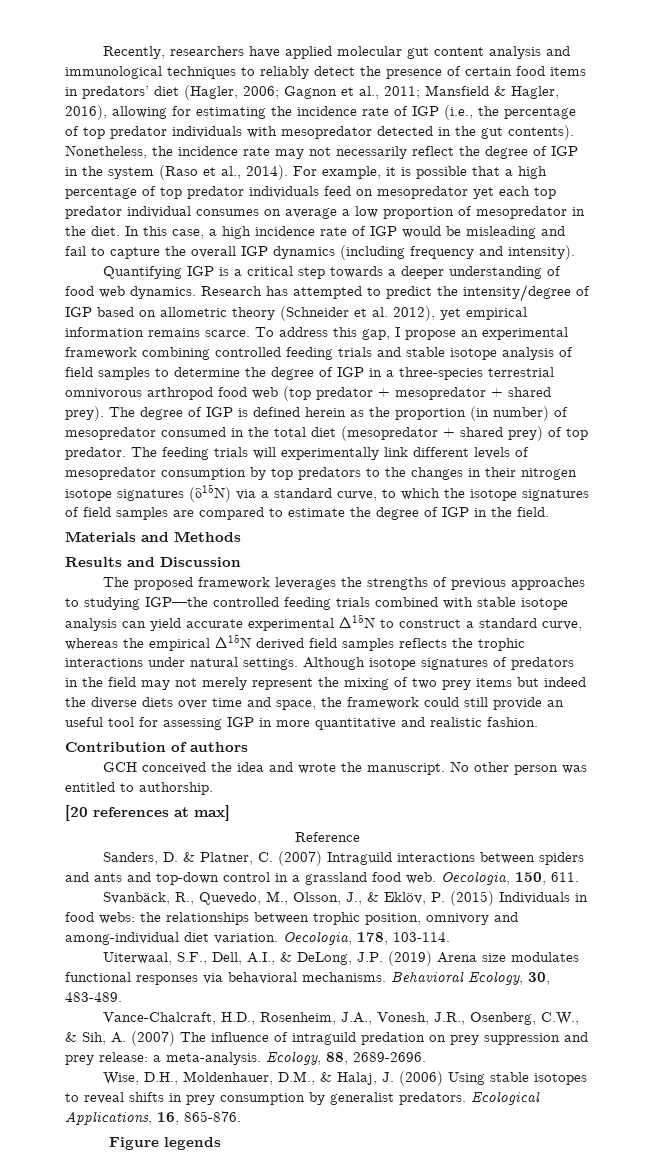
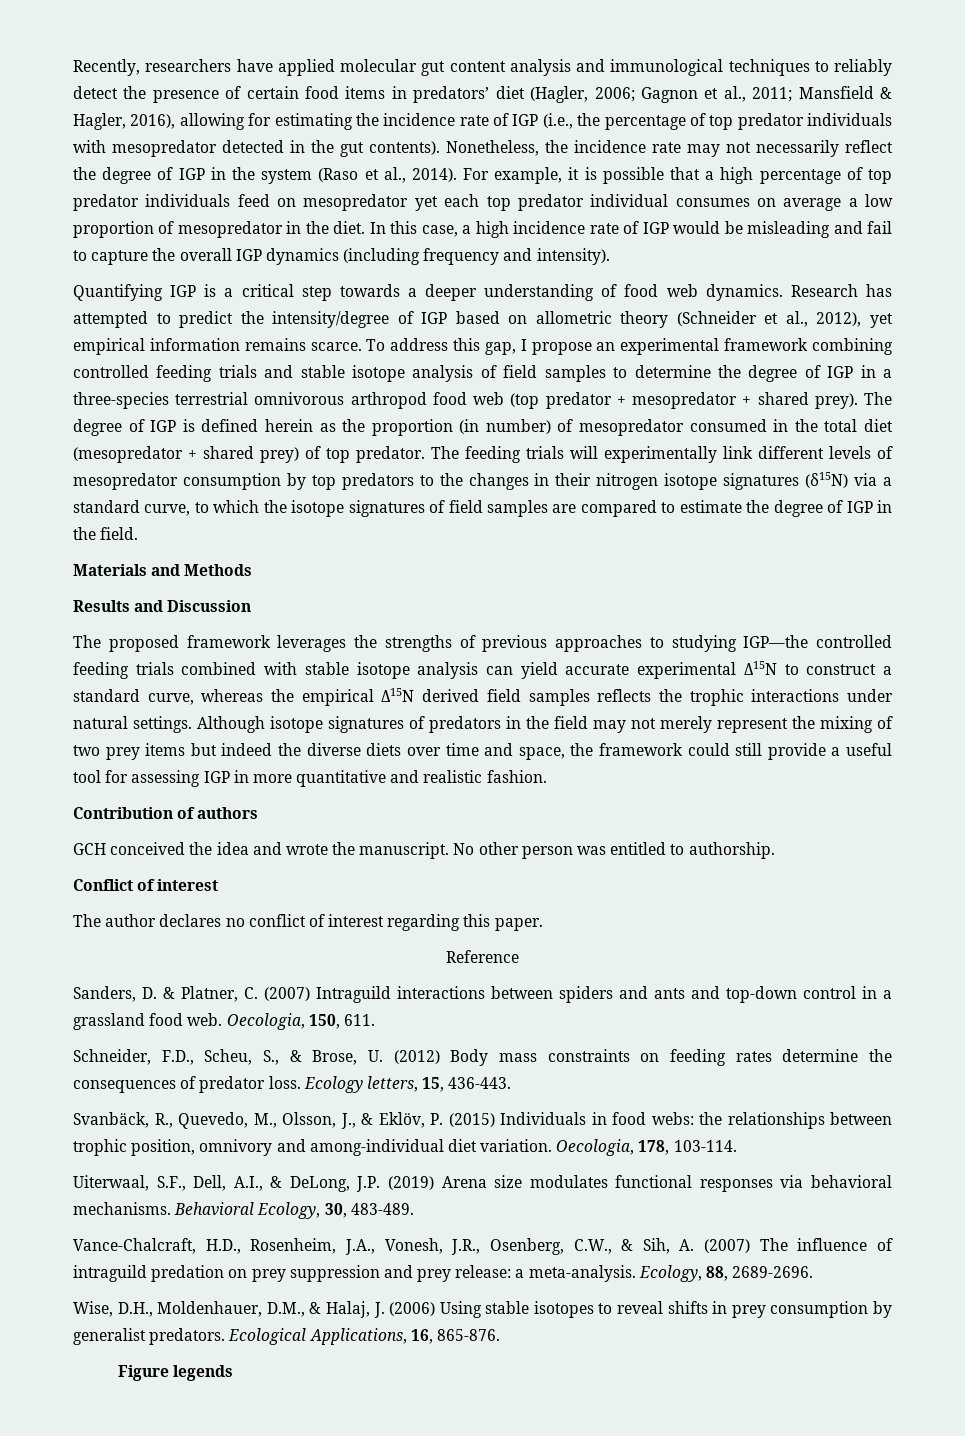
- Research has attempted to predict the intensity/degree of IGP based on allometric theory (Schneider et al. 2012), yet empirical information remains scarce.
+ Research has attempted to predict the intensity/degree of IGP based on allometric theory (Schneider et al., 2012), yet empirical information remains scarce.
- Although isotope signatures of predators in the field may not merely represent the mixing of two prey items but indeed the diverse diets over time and space, the framework could still provide an useful tool for assessing IGP in more quantitative and realistic fashion.
+ Although isotope signatures of predators in the field may not merely represent the mixing of two prey items but indeed the diverse diets over time and space, the framework could still provide a useful tool for assessing IGP in more quantitative and realistic fashion.
- [20 references at max]
+ Conflict of interest
+ The author declares no conflict of interest regarding this paper.
+ Schneider, F.D., Scheu, S., & Brose, U. (2012) Body mass constraints on feeding rates determine the consequences of predator loss. Ecology letters, 15, 436-443.

